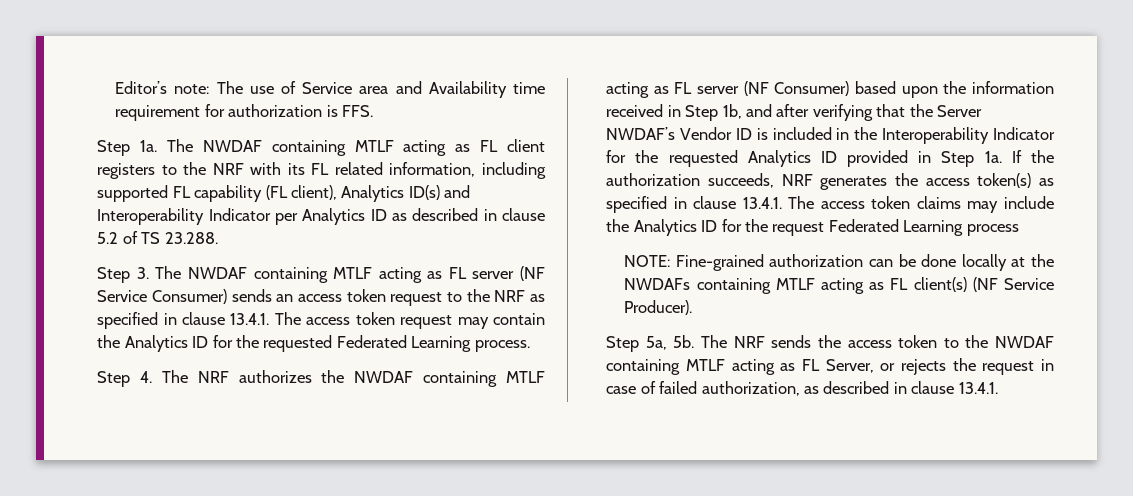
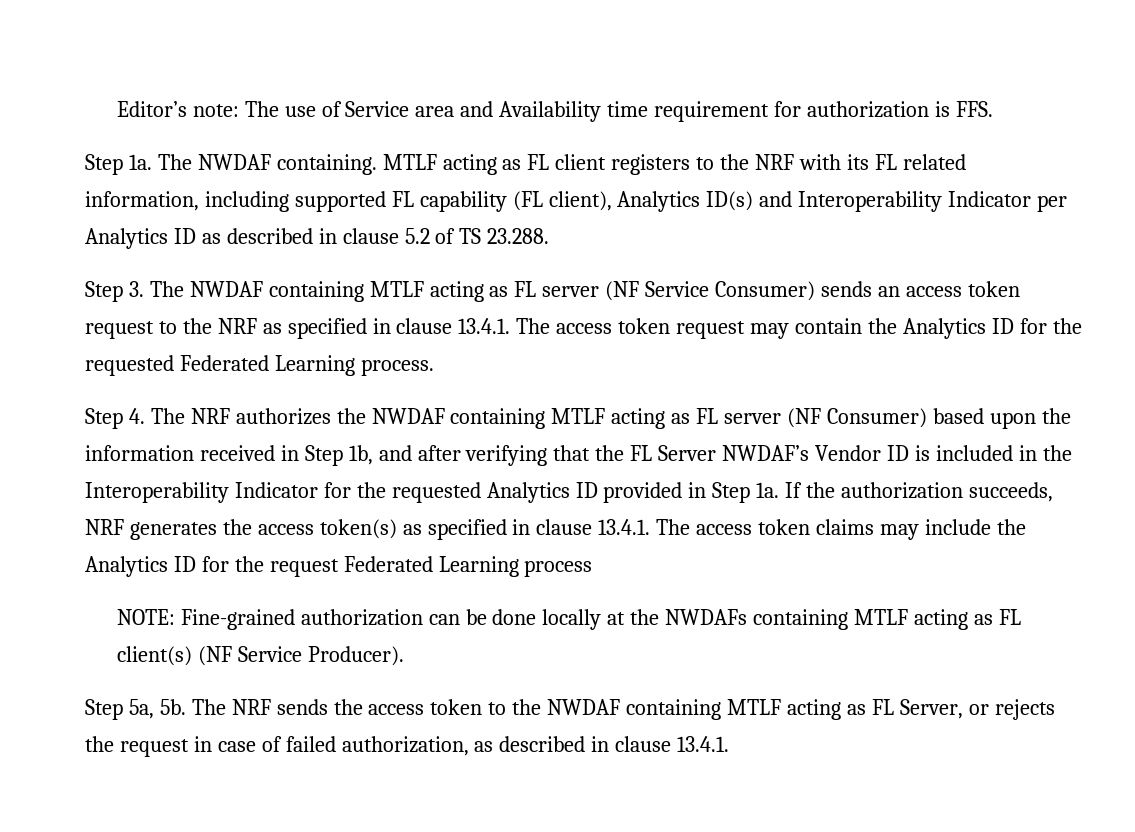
- The NWDAF containing MTLF acting as FL client registers to the NRF with its FL related information, including supported FL capability (FL client), Analytics ID(s) and Interoperability Indicator per Analytics ID as described in clause 5.2 of TS 23.288.
+ The NWDAF containing. MTLF acting as FL client registers to the NRF with its FL related information, including supported FL capability (FL client), Analytics ID(s) and Interoperability Indicator per Analytics ID as described in clause 5.2 of TS 23.288.
- Step 4. The NRF authorizes the NWDAF containing MTLF acting as FL server (NF Consumer) based upon the information received in Step 1b, and after verifying that the Server NWDAF’s Vendor ID is included in the Interoperability Indicator for the requested Analytics ID provided in Step 1a.
+ Step 4. The NRF authorizes the NWDAF containing MTLF acting as FL server (NF Consumer) based upon the information received in Step 1b, and after verifying that the FL Server NWDAF’s Vendor ID is included in the Interoperability Indicator for the requested Analytics ID provided in Step 1a.

